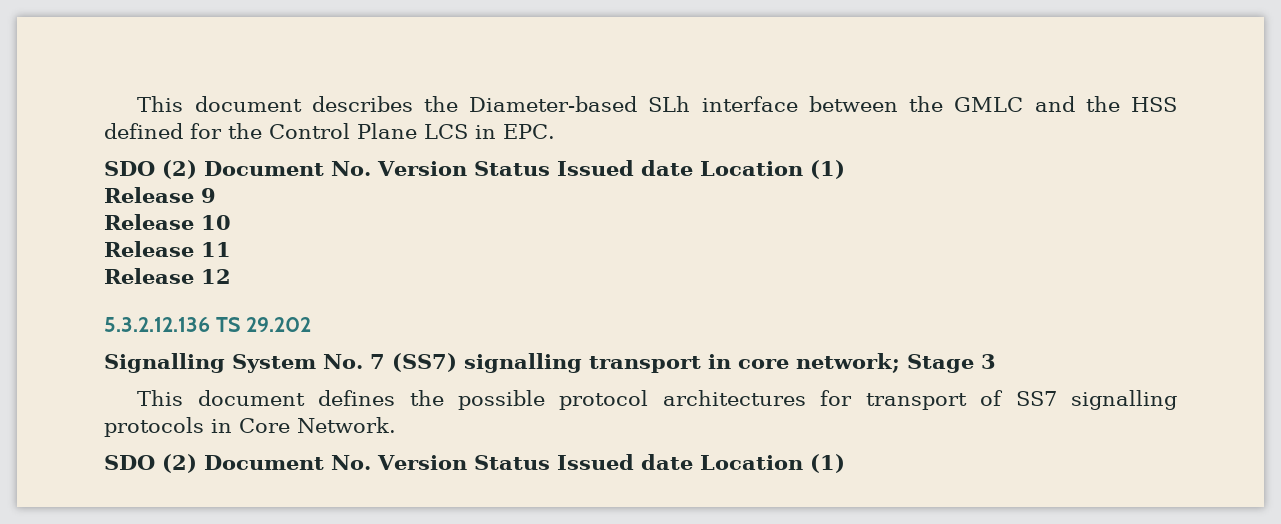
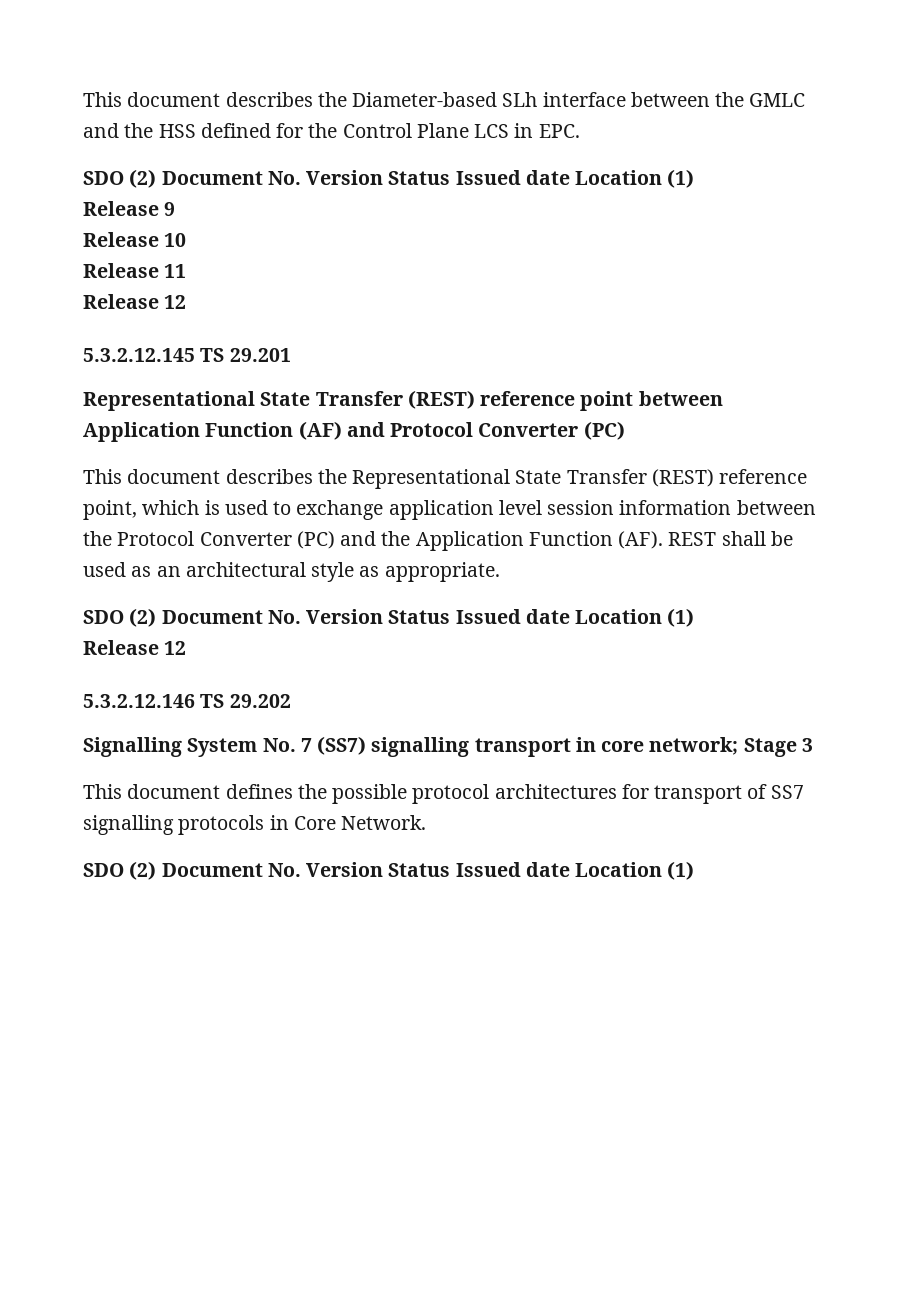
- 5.3.2.12.136 TS 29.202
+ 5.3.2.12.145 TS 29.201
+ Representational State Transfer (REST) reference point between Application Function (AF) and Protocol Converter (PC)
+ This document describes the Representational State Transfer (REST) reference point, which is used to exchange application level session information between the Protocol Converter (PC) and the Application Function (AF). REST shall be used as an architectural style as appropriate.
+ SDO (2) Document No. Version Status Issued date Location (1)
+ Release 12
+ 5.3.2.12.146 TS 29.202

